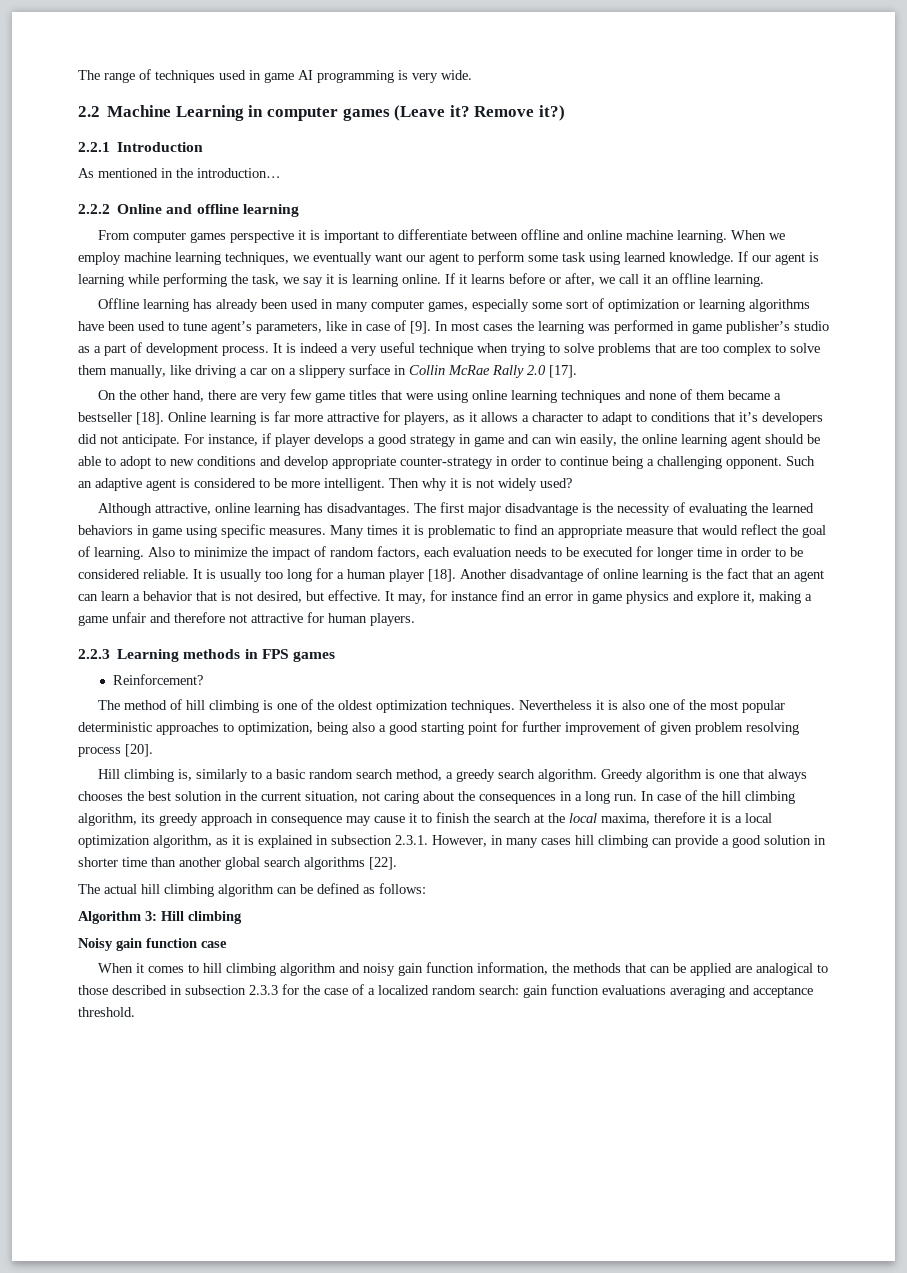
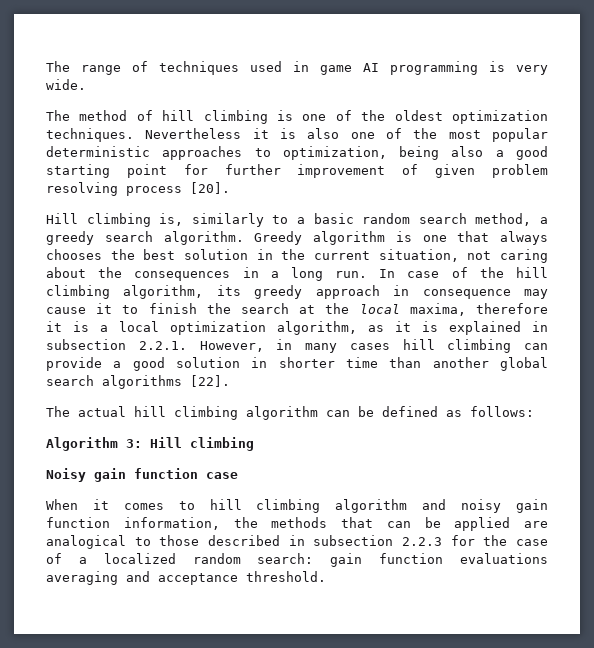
- 2.2 Machine Learning in computer games (Leave it? Remove it?)
- 2.2.1 Introduction
- As mentioned in the introduction…
- 2.2.2 Online and offline learning
- From computer games perspective it is important to differentiate between offline and online machine learning. When we employ machine learning techniques, we eventually want our agent to perform some task using learned knowledge. If our agent is learning while performing the task, we say it is learning online. If it learns before or after, we call it an offline learning.
- Offline learning has already been used in many computer games, especially some sort of optimization or learning algorithms have been used to tune agent’s parameters, like in case of [9]. In most cases the learning was performed in game publisher’s studio as a part of development process. It is indeed a very useful technique when trying to solve problems that are too complex to solve them manually, like driving a car on a slippery surface in Collin McRae Rally 2.0 [17].
- On the other hand, there are very few game titles that were using online learning techniques and none of them became a bestseller [18]. Online learning is far more attractive for players, as it allows a character to adapt to conditions that it’s developers did not anticipate. For instance, if player develops a good strategy in game and can win easily, the online learning agent should be able to adopt to new conditions and develop appropriate counter-strategy in order to continue being a challenging opponent. Such an adaptive agent is considered to be more intelligent. Then why it is not widely used?
- Although attractive, online learning has disadvantages. The first major disadvantage is the necessity of evaluating the learned behaviors in game using specific measures. Many times it is problematic to find an appropriate measure that would reflect the goal of learning. Also to minimize the impact of random factors, each evaluation needs to be executed for longer time in order to be considered reliable. It is usually too long for a human player [18]. Another disadvantage of online learning is the fact that an agent can learn a behavior that is not desired, but effective. It may, for instance find an error in game physics and explore it, making a game unfair and therefore not attractive for human players.
- 2.2.3 Learning methods in FPS games
- Reinforcement?
- In case of the hill climbing algorithm, its greedy approach in consequence may cause it to finish the search at the local maxima, therefore it is a local optimization algorithm, as it is explained in subsection 2.3.1. However, in many cases hill climbing can provide a good solution in shorter time than another global search algorithms [22].
+ In case of the hill climbing algorithm, its greedy approach in consequence may cause it to finish the search at the local maxima, therefore it is a local optimization algorithm, as it is explained in subsection 2.2.1. However, in many cases hill climbing can provide a good solution in shorter time than another global search algorithms [22].
- When it comes to hill climbing algorithm and noisy gain function information, the methods that can be applied are analogical to those described in subsection 2.3.3 for the case of a localized random search: gain function evaluations averaging and acceptance threshold.
+ When it comes to hill climbing algorithm and noisy gain function information, the methods that can be applied are analogical to those described in subsection 2.2.3 for the case of a localized random search: gain function evaluations averaging and acceptance threshold.

